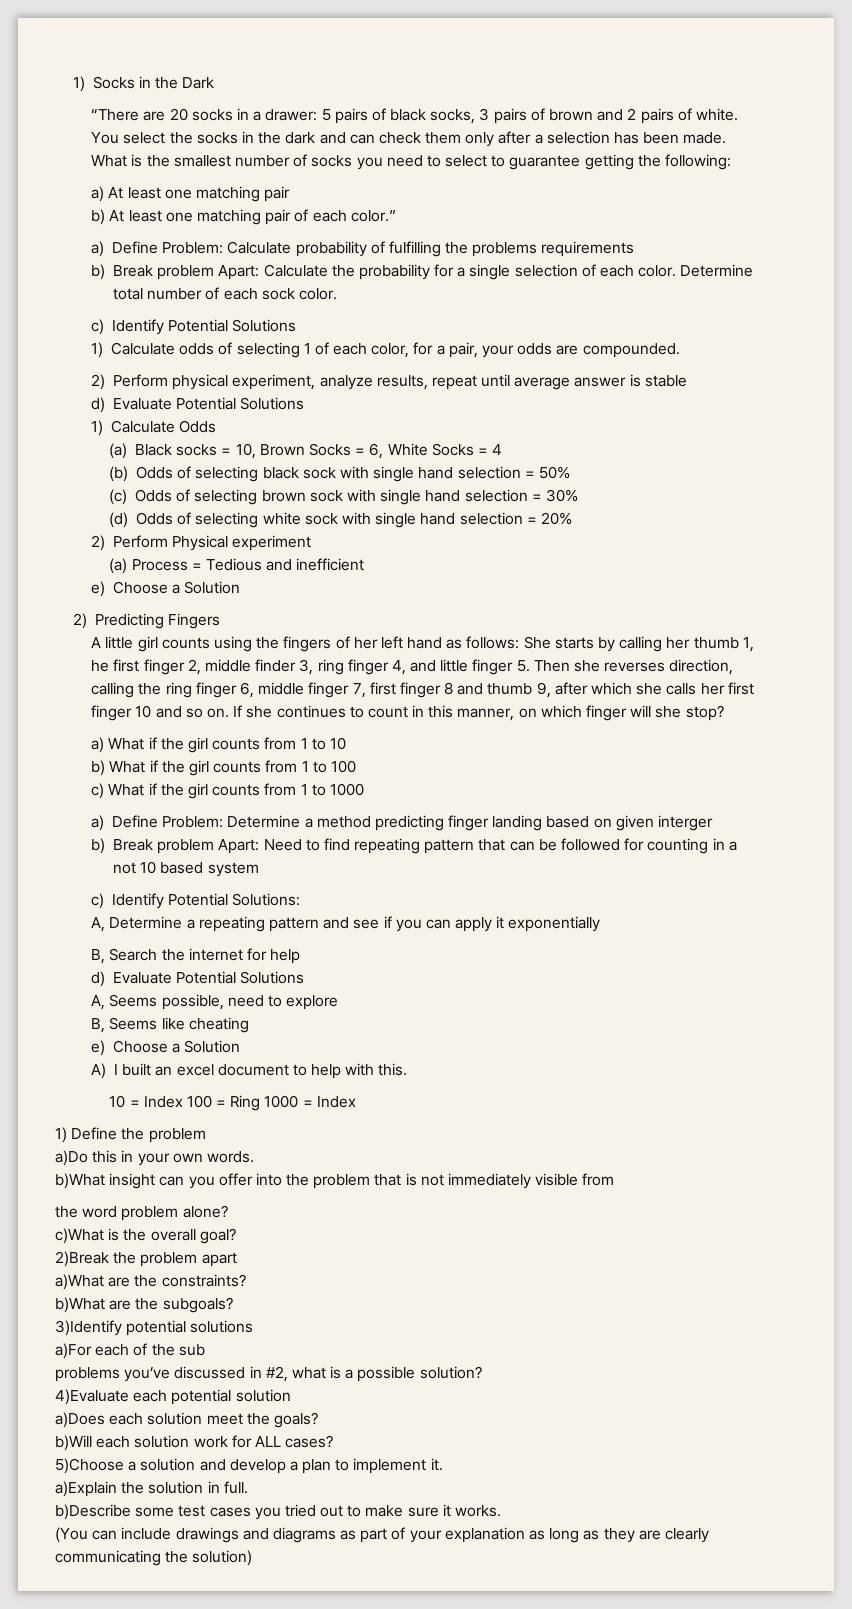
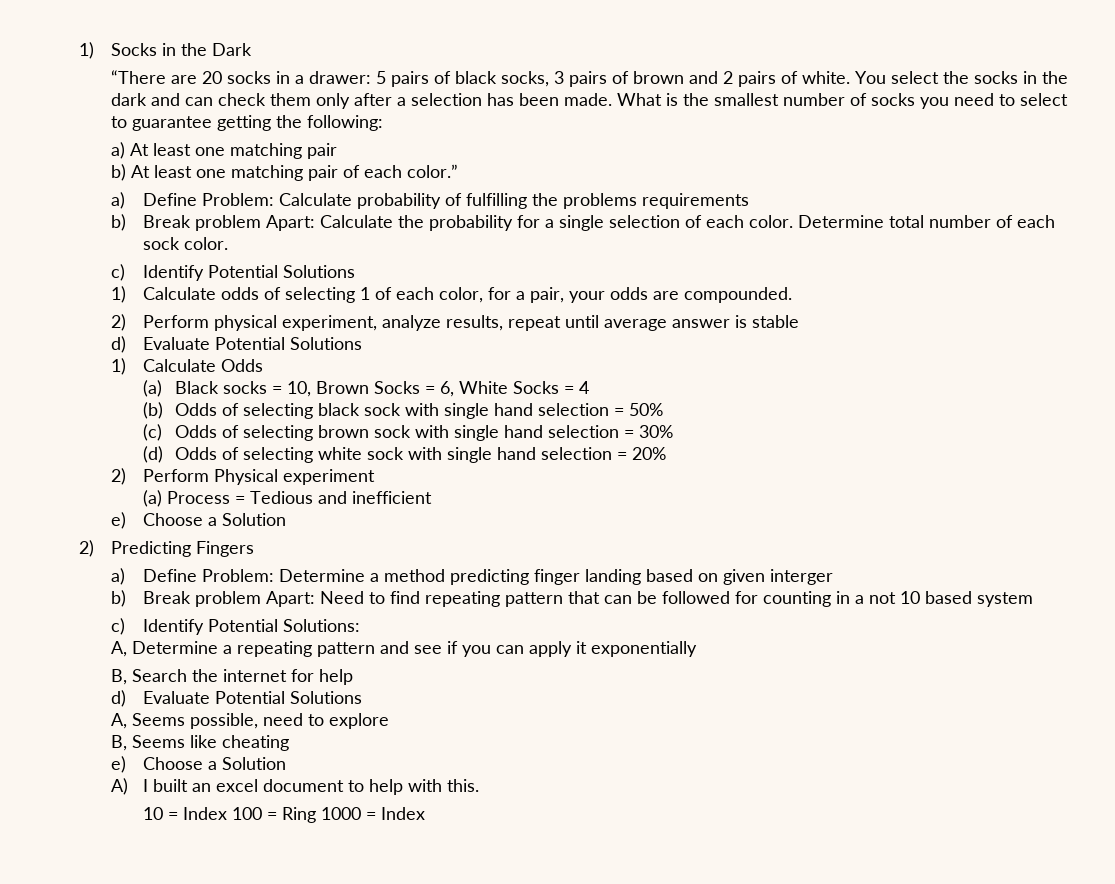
- A little girl counts using the fingers of her left hand as follows: She starts by calling her thumb 1, he first finger 2, middle finder 3, ring finger 4, and little finger 5. Then she reverses direction, calling the ring finger 6, middle finger 7, first finger 8 and thumb 9, after which she calls her first finger 10 and so on. If she continues to count in this manner, on which finger will she stop?
- a) What if the girl counts from 1 to 10
- b) What if the girl counts from 1 to 100
- c) What if the girl counts from 1 to 1000
- 1) Define the problem
- a)Do this in your own words.
- b)What insight can you offer into the problem that is not immediately visible from
- the word problem alone?
- c)What is the overall goal?
- 2)Break the problem apart
- a)What are the constraints?
- b)What are the subgoals?
- 3)Identify potential solutions
- a)For each of the sub
- problems you’ve discussed in #2, what is a possible solution?
- 4)Evaluate each potential solution
- a)Does each solution meet the goals?
- b)Will each solution work for ALL cases?
- 5)Choose a solution and develop a plan to implement it.
- a)Explain the solution in full.
- b)Describe some test cases you tried out to make sure it works.
- (You can include drawings and diagrams as part of your explanation as long as they are clearly communicating the solution)

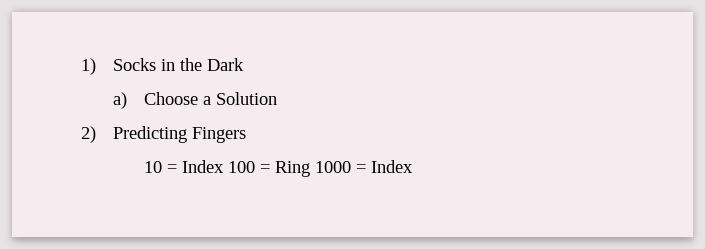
- “There are 20 socks in a drawer: 5 pairs of black socks, 3 pairs of brown and 2 pairs of white. You select the socks in the dark and can check them only after a selection has been made. What is the smallest number of socks you need to select to guarantee getting the following:
- a) At least one matching pair
- b) At least one matching pair of each color.”
- a) Define Problem: Calculate probability of fulfilling the problems requirements
- b) Break problem Apart: Calculate the probability for a single selection of each color. Determine total number of each sock color.
- c) Identify Potential Solutions
- 1) Calculate odds of selecting 1 of each color, for a pair, your odds are compounded.
- 2) Perform physical experiment, analyze results, repeat until average answer is stable
- d) Evaluate Potential Solutions
- 1) Calculate Odds
- (a) Black socks = 10, Brown Socks = 6, White Socks = 4
- (b) Odds of selecting black sock with single hand selection = 50%
- (c) Odds of selecting brown sock with single hand selection = 30%
- (d) Odds of selecting white sock with single hand selection = 20%
- 2) Perform Physical experiment
- (a) Process = Tedious and inefficient
- e) Choose a Solution
+ a) Choose a Solution
- a) Define Problem: Determine a method predicting finger landing based on given interger
- b) Break problem Apart: Need to find repeating pattern that can be followed for counting in a not 10 based system
- c) Identify Potential Solutions:
- A, Determine a repeating pattern and see if you can apply it exponentially
- B, Search the internet for help
- d) Evaluate Potential Solutions
- A, Seems possible, need to explore
- B, Seems like cheating
- e) Choose a Solution
- A) I built an excel document to help with this.

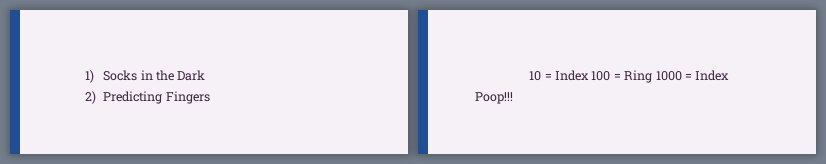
- a) Choose a Solution
+ Poop!!!

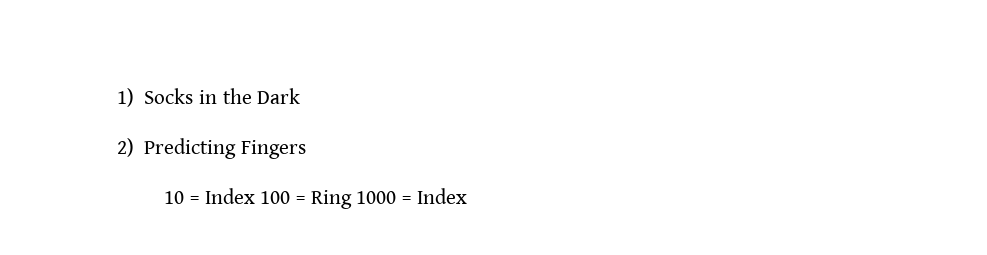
- Poop!!!

